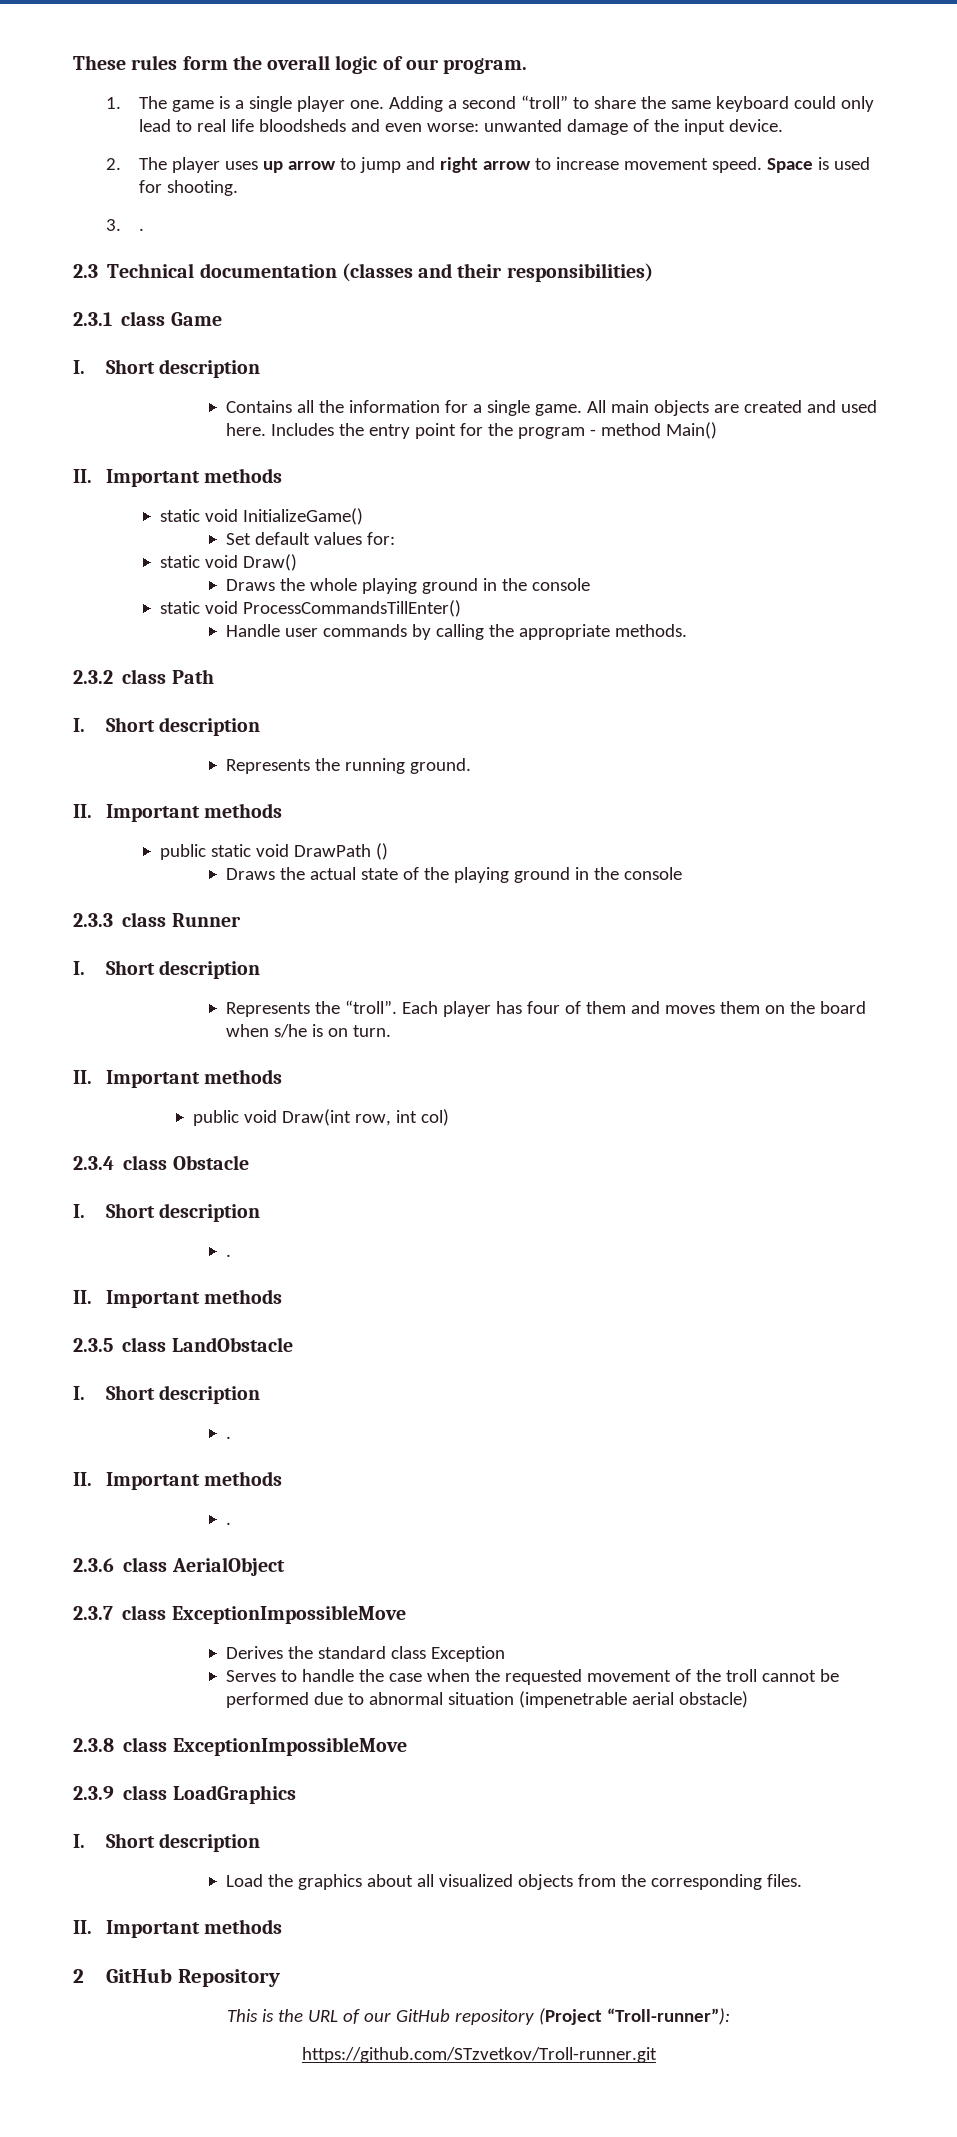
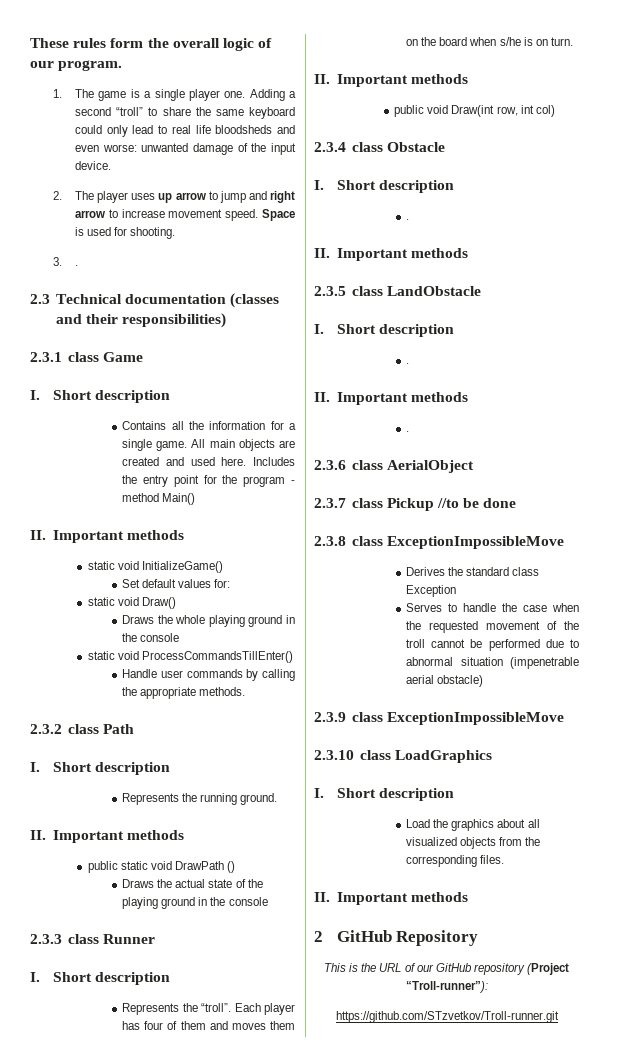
- 2.3.7 class ExceptionImpossibleMove
+ 2.3.7 class Pickup //to be done
+ 2.3.8 class ExceptionImpossibleMove
- 2.3.8 class ExceptionImpossibleMove
- 2.3.9 class LoadGraphics
+ 2.3.9 class ExceptionImpossibleMove
+ 2.3.10 class LoadGraphics

